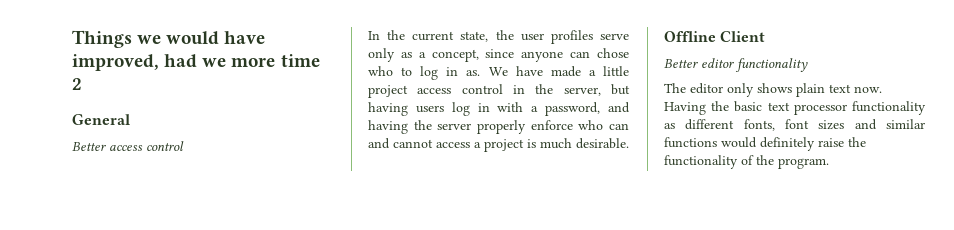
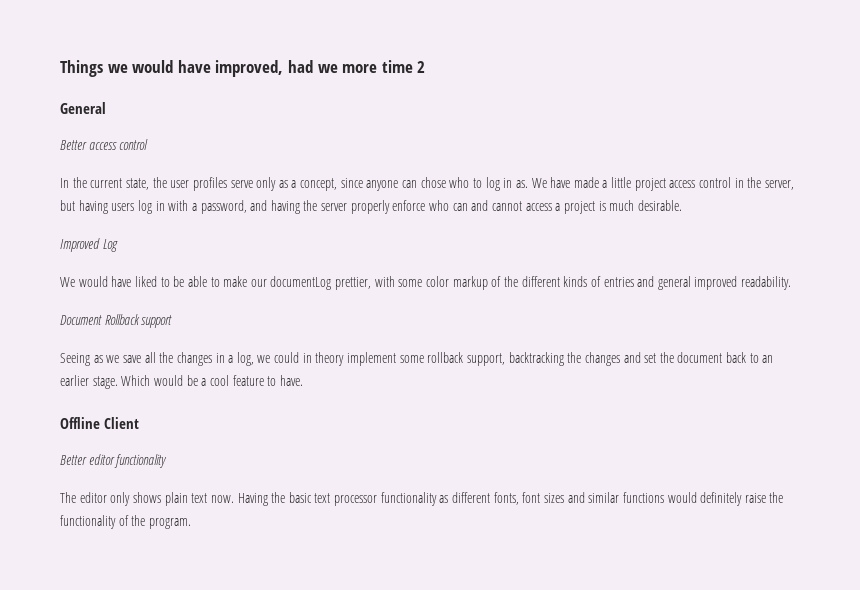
+ Improved Log
+ We would have liked to be able to make our documentLog prettier, with some color markup of the different kinds of entries and general improved readability.
+ Document Rollback support
+ Seeing as we save all the changes in a log, we could in theory implement some rollback support, backtracking the changes and set the document back to an earlier stage. Which would be a cool feature to have.

